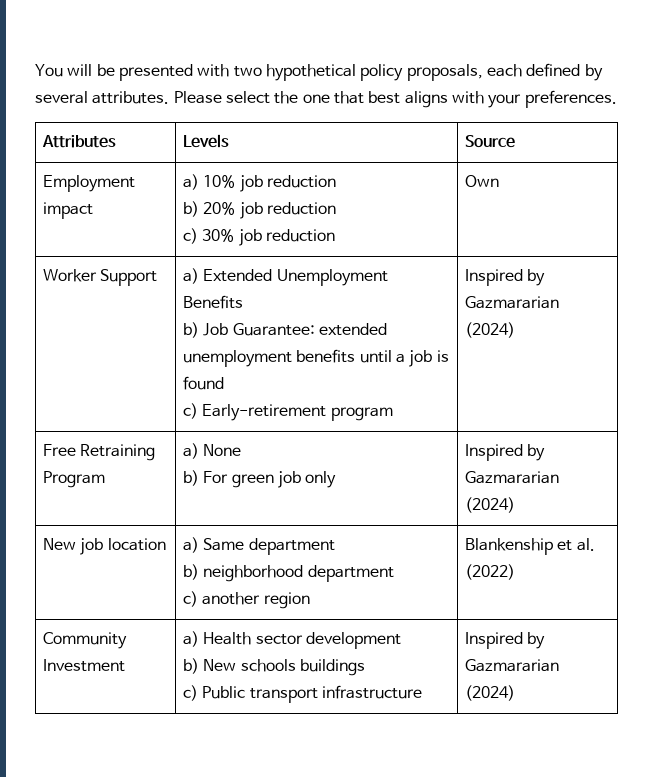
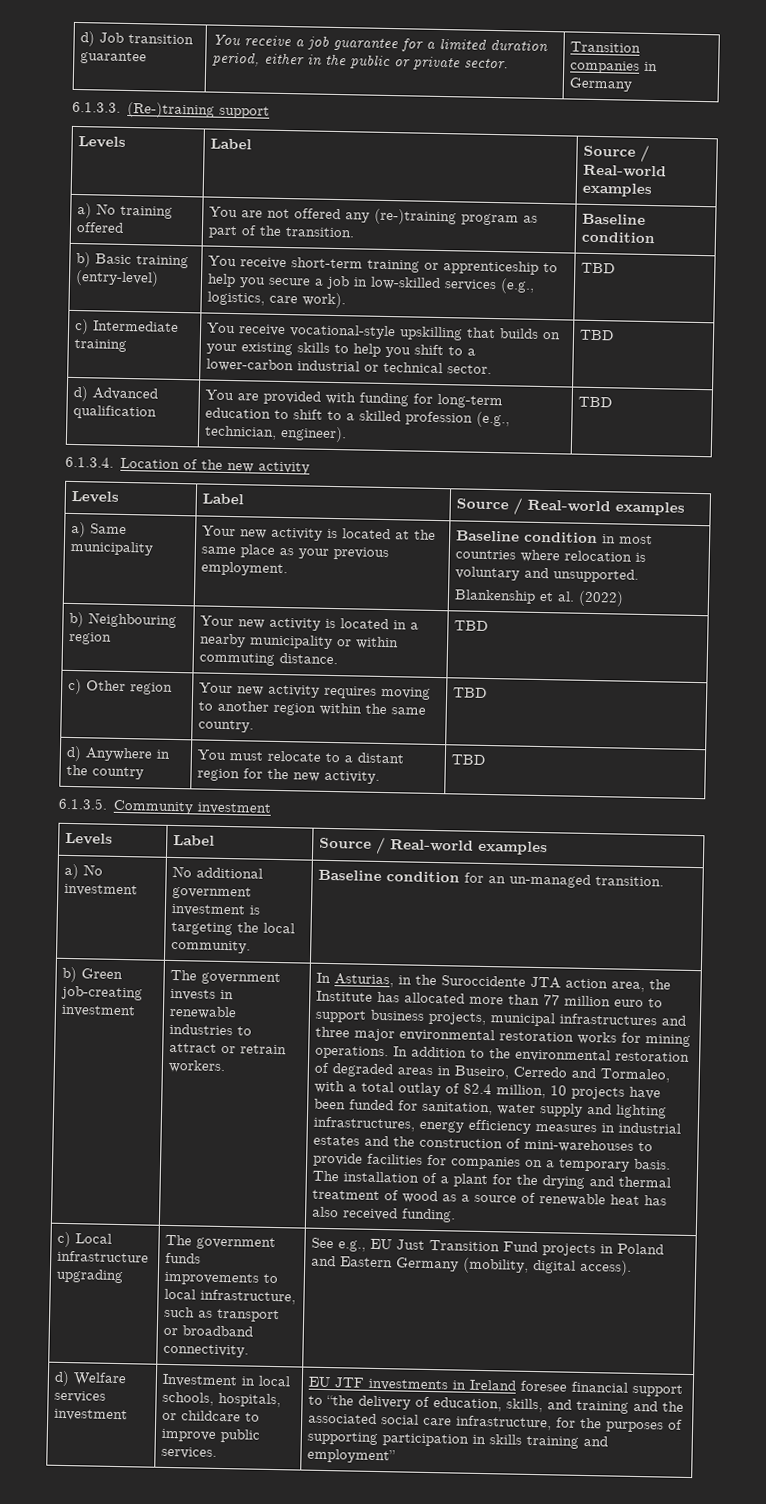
- You will be presented with two hypothetical policy proposals, each defined by several attributes. Please select the one that best aligns with your preferences.
- Attributes | Levels | Source
- Employment impact | a) 10% job reduction
- b) 20% job reduction
- c) 30% job reduction | Own
- Worker Support | a) Extended Unemployment Benefits
- b) Job Guarantee: extended unemployment benefits until a job is found
- c) Early-retirement program | Inspired by Gazmararian (2024)
- Free Retraining Program | a) None
- b) For green job only | Inspired by Gazmararian (2024)
- New job location | a) Same department
- b) neighborhood department
- c) another region | Blankenship et al. (2022)
- Community Investment | a) Health sector development
- b) New schools buildings
- c) Public transport infrastructure | Inspired by Gazmararian (2024)
+ d) Job transition guarantee | You receive a job guarantee for a limited duration period, either in the public or private sector. | Transition companies in Germany
+ 6.1.3.3. (Re-)training support
+ Levels | Label | Source / Real-world examples
+ a) No training offered | You are not offered any (re-)training program as part of the transition. | Baseline condition
+ b) Basic training (entry-level) | You receive short-term training or apprenticeship to help you secure a job in low-skilled services (e.g., logistics, care work). | TBD
+ c) Intermediate training | You receive vocational-style upskilling that builds on your existing skills to help you shift to a lower-carbon industrial or technical sector. | TBD
+ d) Advanced qualification | You are provided with funding for long-term education to shift to a skilled profession (e.g., technician, engineer). | TBD
+ 6.1.3.4. Location of the new activity
+ Levels | Label | Source / Real-world examples
+ a) Same municipality | Your new activity is located at the same place as your previous employment. | Baseline condition in most countries where relocation is voluntary and unsupported.
+ Blankenship et al. (2022)
+ b) Neighbouring region | Your new activity is located in a nearby municipality or within commuting distance. | TBD
+ c) Other region | Your new activity requires moving to another region within the same country. | TBD
+ d) Anywhere in the country | You must relocate to a distant region for the new activity. | TBD
+ 6.1.3.5. Community investment
+ Levels | Label | Source / Real-world examples
+ a) No investment | No additional government investment is targeting the local community. | Baseline condition for an un-managed transition.
+ b) Green job-creating investment | The government invests in renewable industries to attract or retrain workers. | In Asturias, in the Suroccidente JTA action area, the Institute has allocated more than 77 million euro to support business projects, municipal infrastructures and three major environmental restoration works for mining operations. In addition to the environmental restoration of degraded areas in Buseiro, Cerredo and Tormaleo, with a total outlay of 82.4 million, 10 projects have been funded for sanitation, water supply and lighting infrastructures, energy efficiency measures in industrial estates and the construction of mini-warehouses to provide facilities for companies on a temporary basis. The installation of a plant for the drying and thermal treatment of wood as a source of renewable heat has also received funding.
+ c) Local infrastructure upgrading | The government funds improvements to local infrastructure, such as transport or broadband connectivity. | See e.g., EU Just Transition Fund projects in Poland and Eastern Germany (mobility, digital access).
+ d) Welfare services investment | Investment in local schools, hospitals, or childcare to improve public services. | EU JTF investments in Ireland foresee financial support to “the delivery of education, skills, and training and the associated social care infrastructure, for the purposes of supporting participation in skills training and employment”

